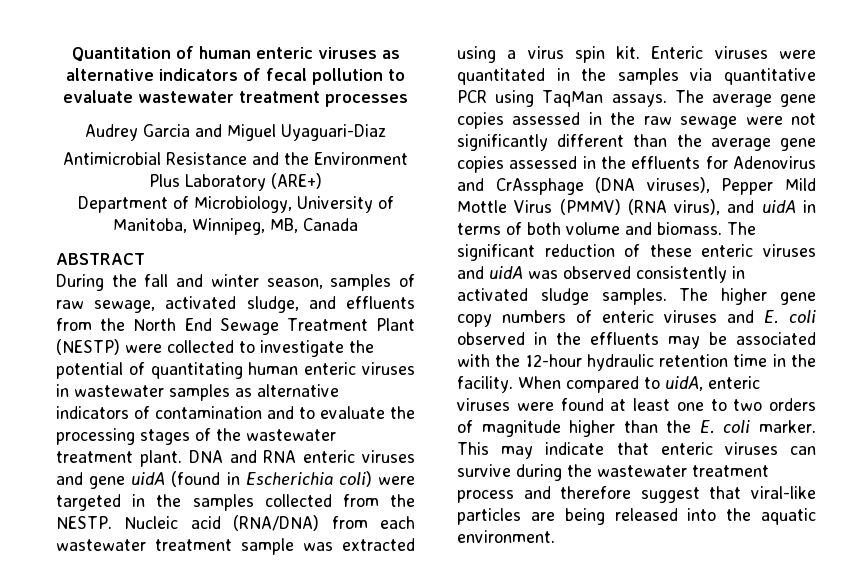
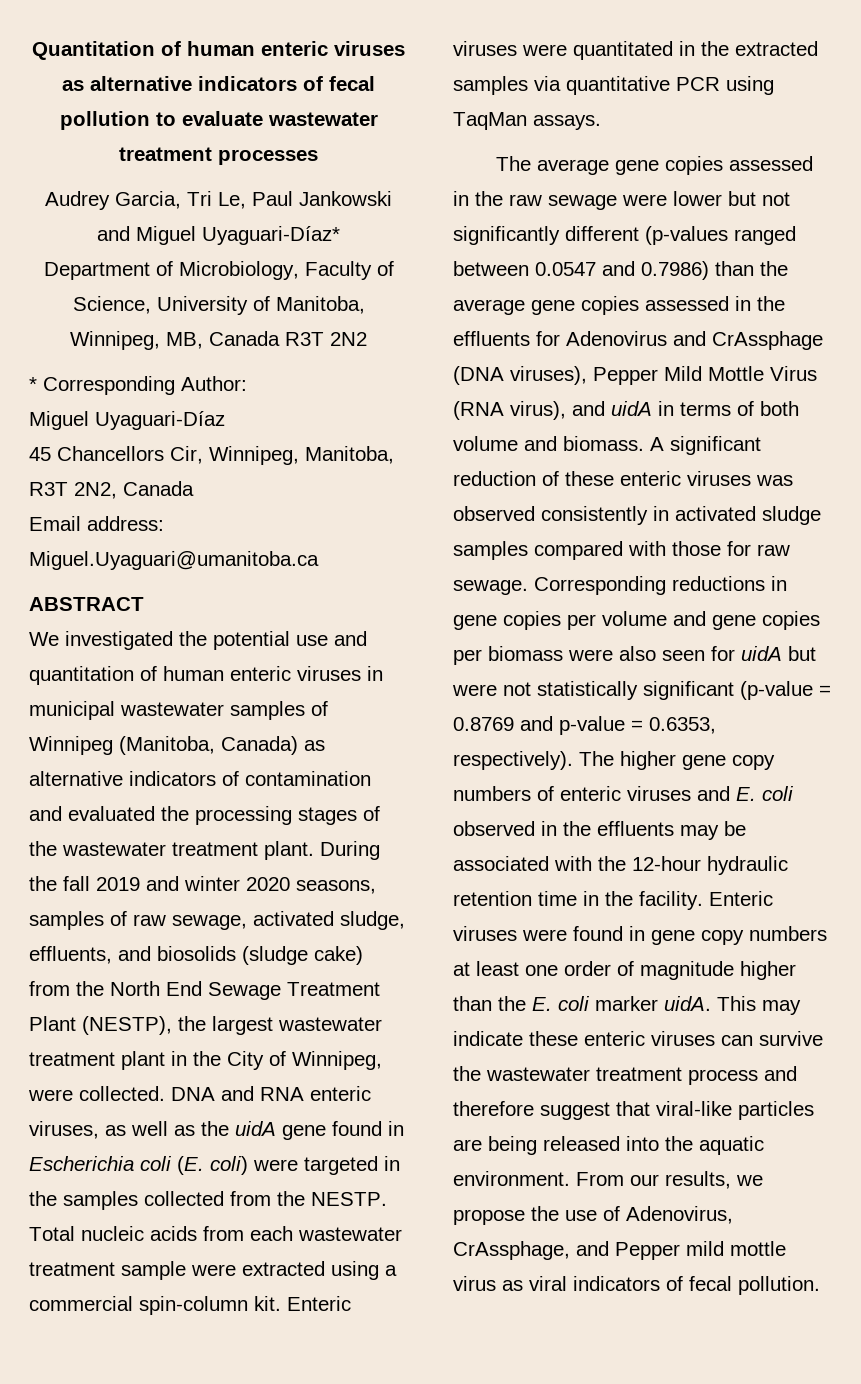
- Audrey Garcia and Miguel Uyaguari-Diaz
- Antimicrobial Resistance and the Environment Plus Laboratory (ARE+)
+ Audrey Garcia, Tri Le, Paul Jankowski and Miguel Uyaguari-Díaz*
- Department of Microbiology, University of Manitoba, Winnipeg, MB, Canada
+ Department of Microbiology, Faculty of Science, University of Manitoba, Winnipeg, MB, Canada R3T 2N2
+ * Corresponding Author:
+ Miguel Uyaguari-Díaz
+ 45 Chancellors Cir, Winnipeg, Manitoba, R3T 2N2, Canada
+ Email address: Miguel.Uyaguari@umanitoba.ca
  ABSTRACT
- During the fall and winter season, samples of raw sewage, activated sludge, and effluents from the North End Sewage Treatment Plant (NESTP) were collected to investigate the potential of quantitating human enteric viruses in wastewater samples as alternative indicators of contamination and to evaluate the processing stages of the wastewater treatment plant.
+ We investigated the potential use and quantitation of human enteric viruses in municipal wastewater samples of Winnipeg (Manitoba, Canada) as alternative indicators of contamination and evaluated the processing stages of the wastewater treatment plant.
- DNA and RNA enteric viruses and gene uidA (found in Escherichia coli) were targeted in the samples collected from the NESTP.
+ During the fall 2019 and winter 2020 seasons, samples of raw sewage, activated sludge, effluents, and biosolids (sludge cake) from the North End Sewage Treatment Plant (NESTP), the largest wastewater treatment plant in the City of Winnipeg, were collected. DNA and RNA enteric viruses, as well as the uidA gene found in Escherichia coli (E. coli) were targeted in the samples collected from the NESTP.
- Nucleic acid (RNA/DNA) from each wastewater treatment sample was extracted using a virus spin kit.
+ Total nucleic acids from each wastewater treatment sample were extracted using a commercial spin-column kit.
- Enteric viruses were quantitated in the samples via quantitative PCR using TaqMan assays. The average gene copies assessed in the raw sewage were not significantly different than the average gene copies assessed in the effluents for Adenovirus and CrAssphage (DNA viruses), Pepper Mild Mottle Virus (PMMV) (RNA virus), and uidA in terms of both volume and biomass.
+ Enteric viruses were quantitated in the extracted samples via quantitative PCR using TaqMan assays.
+ The average gene copies assessed in the raw sewage were lower but not significantly different (p-values ranged between 0.0547 and 0.7986) than the average gene copies assessed in the effluents for Adenovirus and CrAssphage (DNA viruses), Pepper Mild Mottle Virus (RNA virus), and uidA in terms of both volume and biomass.
- The significant reduction of these enteric viruses and uidA was observed consistently in activated sludge samples.
+ A significant reduction of these enteric viruses was observed consistently in activated sludge samples compared with those for raw sewage. Corresponding reductions in gene copies per volume and gene copies per biomass were also seen for uidA but were not statistically significant (p-value = 0.8769 and p-value = 0.6353, respectively).
- When compared to uidA, enteric viruses were found at least one to two orders of magnitude higher than the E. coli marker.
+ Enteric viruses were found in gene copy numbers at least one order of magnitude higher than the E. coli marker uidA.
- This may indicate that enteric viruses can survive during the wastewater treatment process and therefore suggest that viral-like particles are being released into the aquatic environment.
+ This may indicate these enteric viruses can survive the wastewater treatment process and therefore suggest that viral-like particles are being released into the aquatic environment.
+ From our results, we propose the use of Adenovirus, CrAssphage, and Pepper mild mottle virus as viral indicators of fecal pollution.

